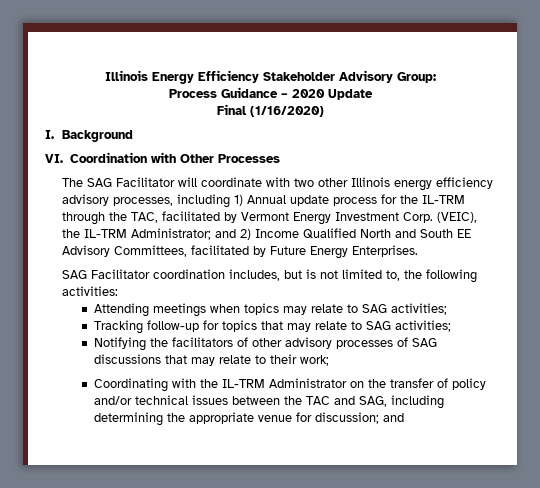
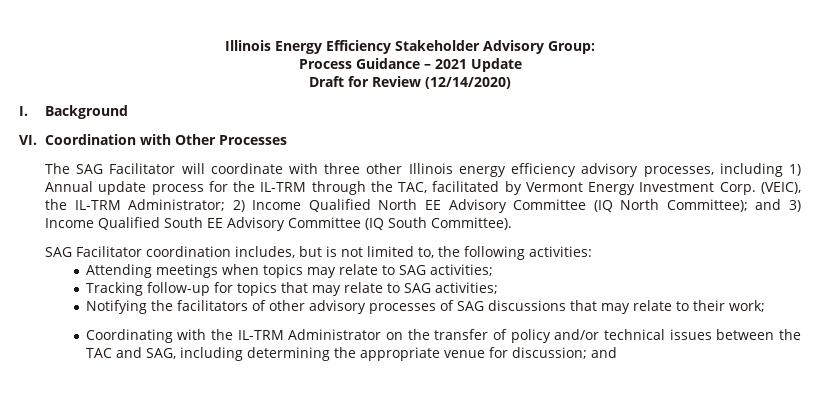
- Process Guidance – 2020 Update
+ Process Guidance – 2021 Update
- Final (1/16/2020)
+ Draft for Review (12/14/2020)
- The SAG Facilitator will coordinate with two other Illinois energy efficiency advisory processes, including 1) Annual update process for the IL-TRM through the TAC, facilitated by Vermont Energy Investment Corp.
+ The SAG Facilitator will coordinate with three other Illinois energy efficiency advisory processes, including 1) Annual update process for the IL-TRM through the TAC, facilitated by Vermont Energy Investment Corp.
- (VEIC), the IL-TRM Administrator; and 2) Income Qualified North and South EE Advisory Committees, facilitated by Future Energy Enterprises.
+ (VEIC), the IL-TRM Administrator; 2) Income Qualified North EE Advisory Committee (IQ North Committee); and 3) Income Qualified South EE Advisory Committee (IQ South Committee).

